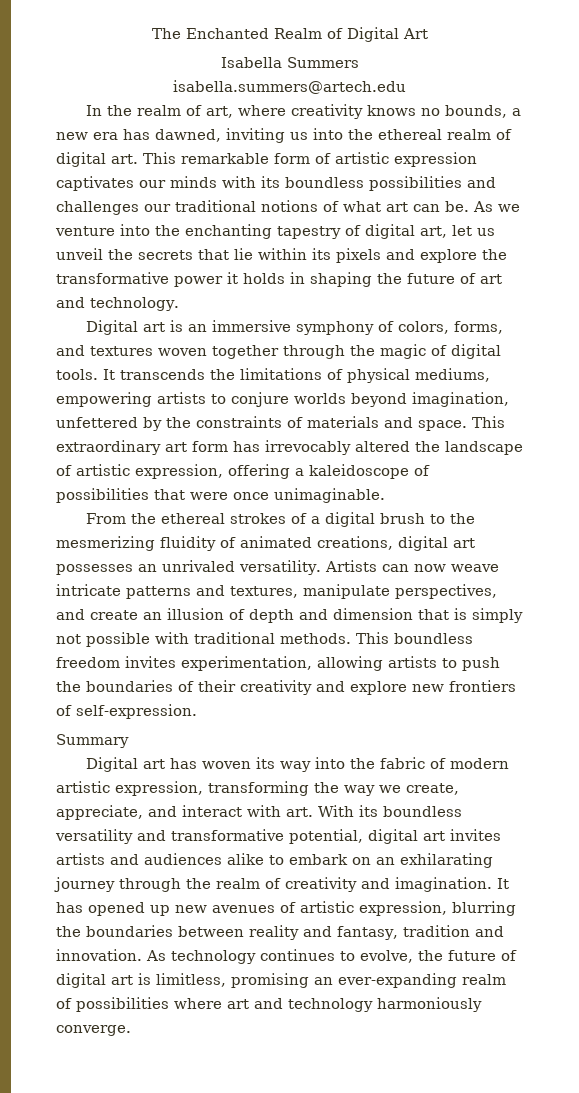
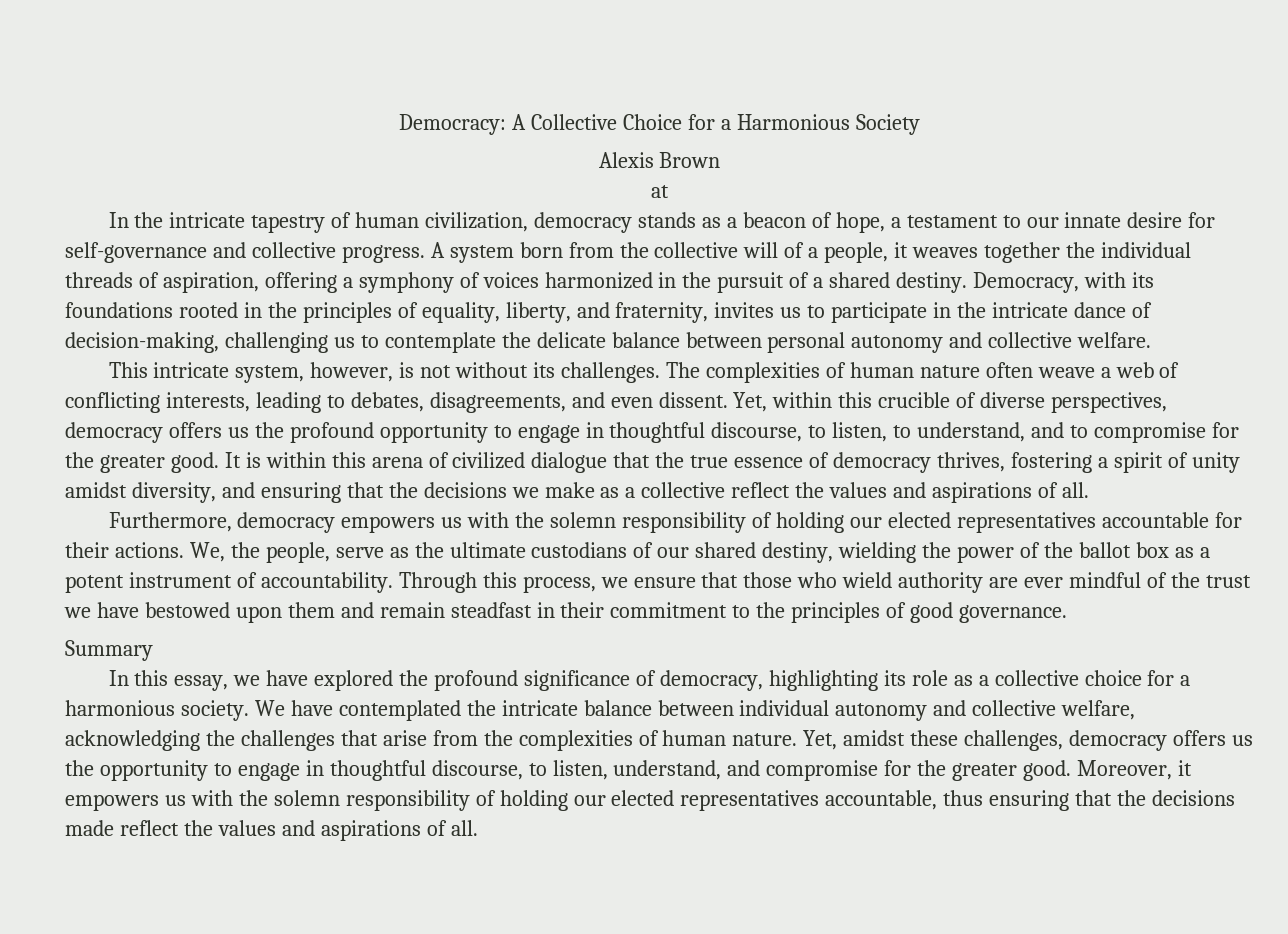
- The Enchanted Realm of Digital Art
- Isabella Summers
- isabella.summers@artech.edu
- In the realm of art, where creativity knows no bounds, a new era has dawned, inviting us into the ethereal realm of digital art. This remarkable form of artistic expression captivates our minds with its boundless possibilities and challenges our traditional notions of what art can be. As we venture into the enchanting tapestry of digital art, let us unveil the secrets that lie within its pixels and explore the transformative power it holds in shaping the future of art and technology.
- Digital art is an immersive symphony of colors, forms, and textures woven together through the magic of digital tools. It transcends the limitations of physical mediums, empowering artists to conjure worlds beyond imagination, unfettered by the constraints of materials and space. This extraordinary art form has irrevocably altered the landscape of artistic expression, offering a kaleidoscope of possibilities that were once unimaginable.
- From the ethereal strokes of a digital brush to the mesmerizing fluidity of animated creations, digital art possesses an unrivaled versatility. Artists can now weave intricate patterns and textures, manipulate perspectives, and create an illusion of depth and dimension that is simply not possible with traditional methods. This boundless freedom invites experimentation, allowing artists to push the boundaries of their creativity and explore new frontiers of self-expression.
+ Democracy: A Collective Choice for a Harmonious Society
+ Alexis Brown
+ at
+ In the intricate tapestry of human civilization, democracy stands as a beacon of hope, a testament to our innate desire for self-governance and collective progress. A system born from the collective will of a people, it weaves together the individual threads of aspiration, offering a symphony of voices harmonized in the pursuit of a shared destiny. Democracy, with its foundations rooted in the principles of equality, liberty, and fraternity, invites us to participate in the intricate dance of decision-making, challenging us to contemplate the delicate balance between personal autonomy and collective welfare.
+ This intricate system, however, is not without its challenges. The complexities of human nature often weave a web of conflicting interests, leading to debates, disagreements, and even dissent. Yet, within this crucible of diverse perspectives, democracy offers us the profound opportunity to engage in thoughtful discourse, to listen, to understand, and to compromise for the greater good. It is within this arena of civilized dialogue that the true essence of democracy thrives, fostering a spirit of unity amidst diversity, and ensuring that the decisions we make as a collective reflect the values and aspirations of all.
+ Furthermore, democracy empowers us with the solemn responsibility of holding our elected representatives accountable for their actions. We, the people, serve as the ultimate custodians of our shared destiny, wielding the power of the ballot box as a potent instrument of accountability. Through this process, we ensure that those who wield authority are ever mindful of the trust we have bestowed upon them and remain steadfast in their commitment to the principles of good governance.
  Summary
- Digital art has woven its way into the fabric of modern artistic expression, transforming the way we create, appreciate, and interact with art. With its boundless versatility and transformative potential, digital art invites artists and audiences alike to embark on an exhilarating journey through the realm of creativity and imagination. It has opened up new avenues of artistic expression, blurring the boundaries between reality and fantasy, tradition and innovation. As technology continues to evolve, the future of digital art is limitless, promising an ever-expanding realm of possibilities where art and technology harmoniously converge.
+ In this essay, we have explored the profound significance of democracy, highlighting its role as a collective choice for a harmonious society. We have contemplated the intricate balance between individual autonomy and collective welfare, acknowledging the challenges that arise from the complexities of human nature. Yet, amidst these challenges, democracy offers us the opportunity to engage in thoughtful discourse, to listen, understand, and compromise for the greater good. Moreover, it empowers us with the solemn responsibility of holding our elected representatives accountable, thus ensuring that the decisions made reflect the values and aspirations of all.

